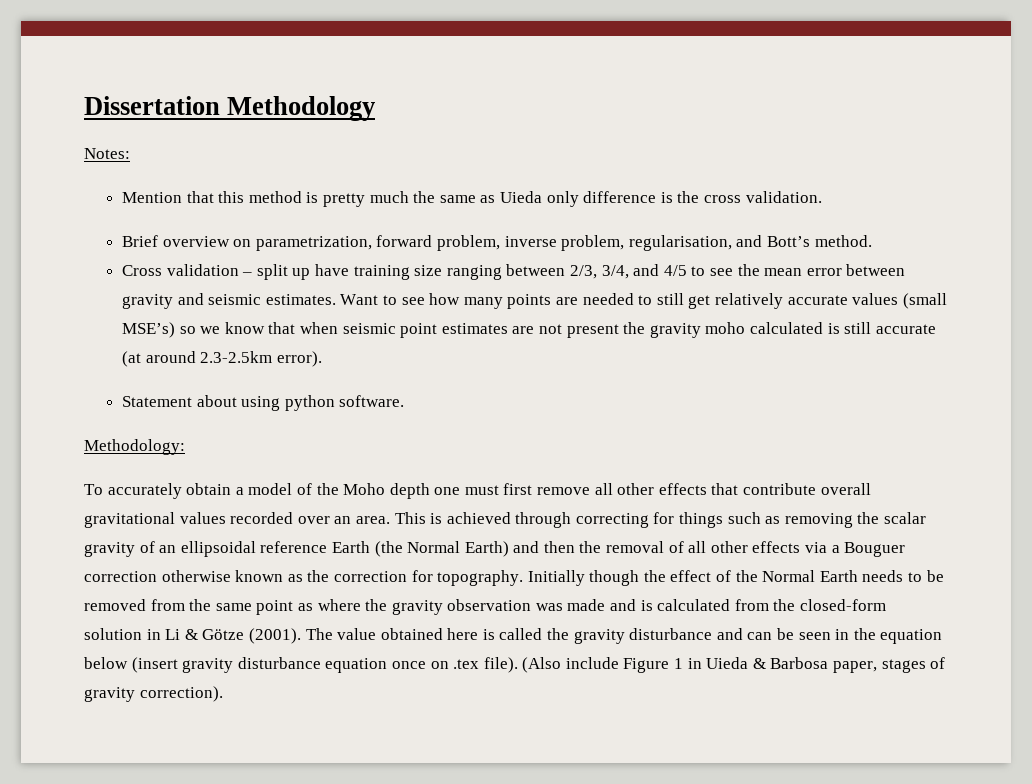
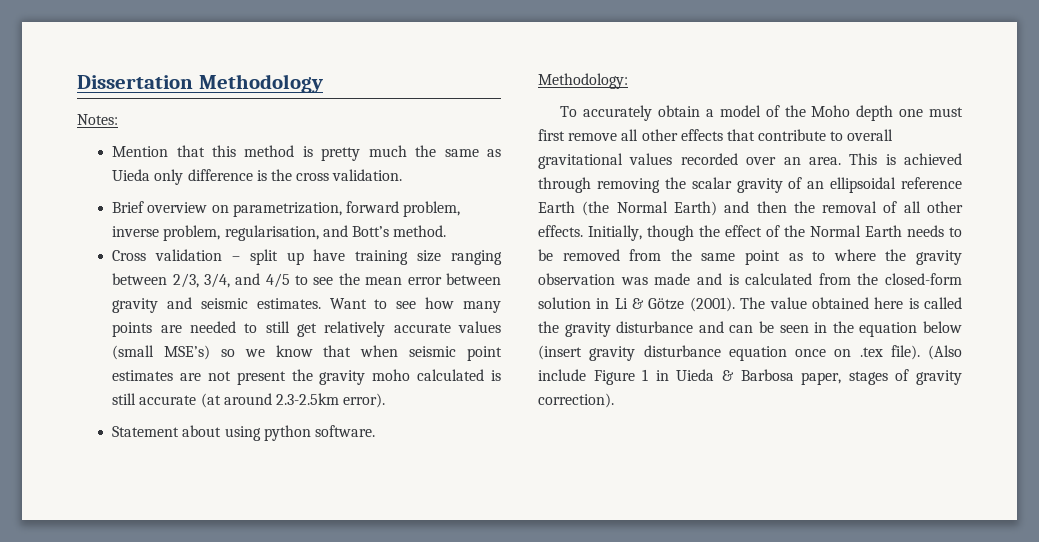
- To accurately obtain a model of the Moho depth one must first remove all other effects that contribute overall gravitational values recorded over an area.
+ To accurately obtain a model of the Moho depth one must first remove all other effects that contribute to overall gravitational values recorded over an area.
- This is achieved through correcting for things such as removing the scalar gravity of an ellipsoidal reference Earth (the Normal Earth) and then the removal of all other effects via a Bouguer correction otherwise known as the correction for topography. Initially though the effect of the Normal Earth needs to be removed from the same point as where the gravity observation was made and is calculated from the closed-form solution in Li & Götze (2001).
+ This is achieved through removing the scalar gravity of an ellipsoidal reference Earth (the Normal Earth) and then the removal of all other effects. Initially, though the effect of the Normal Earth needs to be removed from the same point as to where the gravity observation was made and is calculated from the closed-form solution in Li & Götze (2001).

